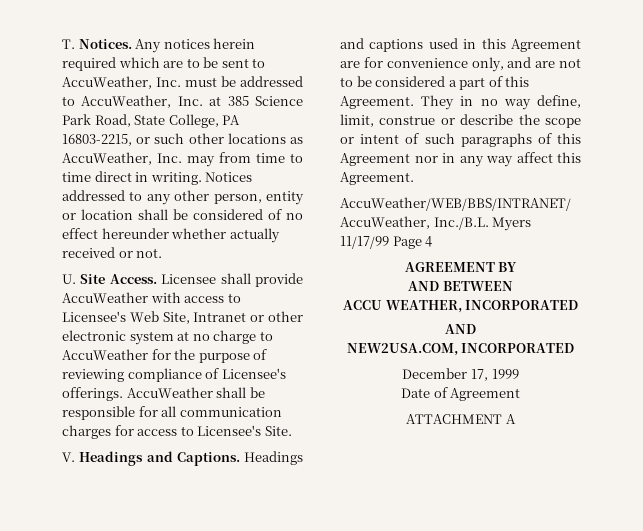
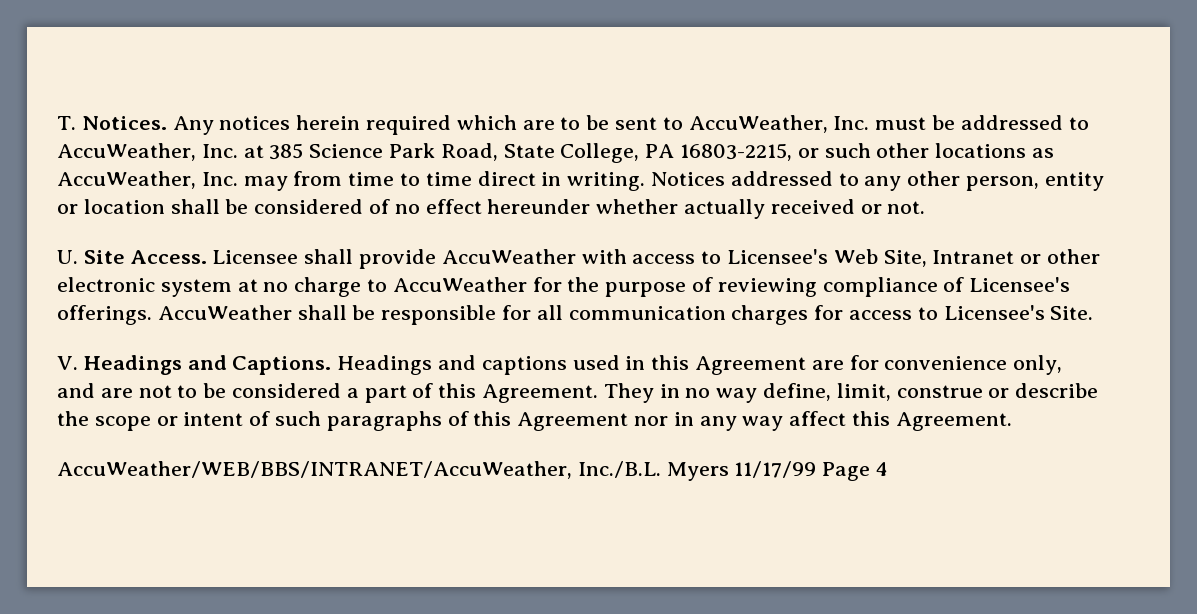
- AGREEMENT BY
- AND BETWEEN
- ACCU WEATHER, INCORPORATED
- AND
- NEW2USA.COM, INCORPORATED
- December 17, 1999
- Date of Agreement
- ATTACHMENT A

